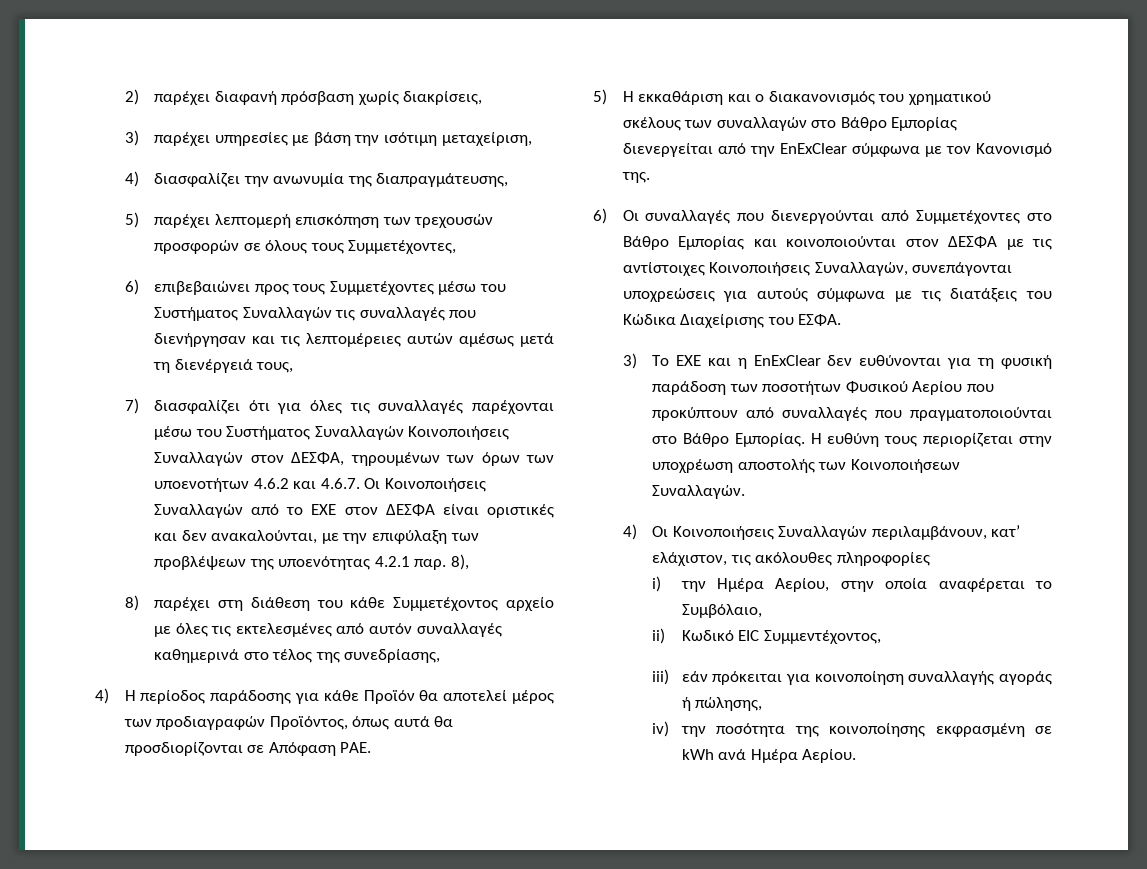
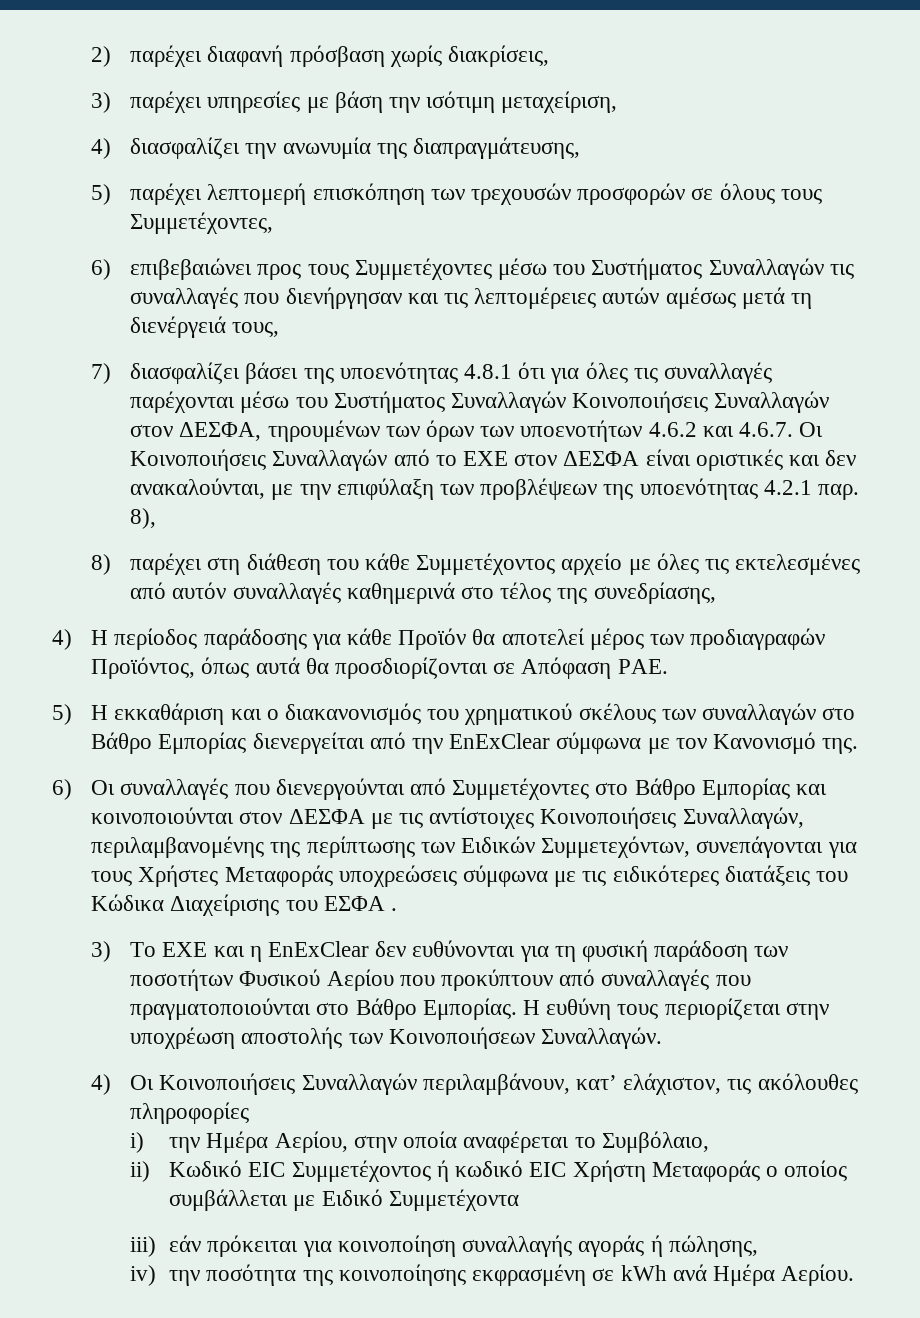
- 7) διασφαλίζει ότι για όλες τις συναλλαγές παρέχονται μέσω του Συστήματος Συναλλαγών Κοινοποιήσεις Συναλλαγών στον ΔΕΣΦΑ, τηρουμένων των όρων των υποενοτήτων 4.6.2 και 4.6.7. Οι Κοινοποιήσεις Συναλλαγών από το ΕΧΕ στον ΔΕΣΦΑ είναι οριστικές και δεν ανακαλούνται, με την επιφύλαξη των προβλέψεων της υποενότητας 4.2.1 παρ.
+ 7) διασφαλίζει βάσει της υποενότητας 4.8.1 ότι για όλες τις συναλλαγές παρέχονται μέσω του Συστήματος Συναλλαγών Κοινοποιήσεις Συναλλαγών στον ΔΕΣΦΑ, τηρουμένων των όρων των υποενοτήτων 4.6.2 και 4.6.7. Οι Κοινοποιήσεις Συναλλαγών από το ΕΧΕ στον ΔΕΣΦΑ είναι οριστικές και δεν ανακαλούνται, με την επιφύλαξη των προβλέψεων της υποενότητας 4.2.1 παρ.
- 6) Οι συναλλαγές που διενεργούνται από Συμμετέχοντες στο Βάθρο Εμπορίας και κοινοποιούνται στον ΔΕΣΦΑ με τις αντίστοιχες Κοινοποιήσεις Συναλλαγών, συνεπάγονται υποχρεώσεις για αυτούς σύμφωνα με τις διατάξεις του Κώδικα Διαχείρισης του ΕΣΦΑ.
+ 6) Οι συναλλαγές που διενεργούνται από Συμμετέχοντες στο Βάθρο Εμπορίας και κοινοποιούνται στον ΔΕΣΦΑ με τις αντίστοιχες Κοινοποιήσεις Συναλλαγών, περιλαμβανομένης της περίπτωσης των Ειδικών Συμμετεχόντων, συνεπάγονται για τους Χρήστες Μεταφοράς υποχρεώσεις σύμφωνα με τις ειδικότερες διατάξεις του Κώδικα Διαχείρισης του ΕΣΦΑ .
- ii) Κωδικό EIC Συμμεντέχοντος,
+ ii) Κωδικό EIC Συμμετέχοντος ή κωδικό EIC Χρήστη Μεταφοράς ο οποίος συμβάλλεται με Ειδικό Συμμετέχοντα

